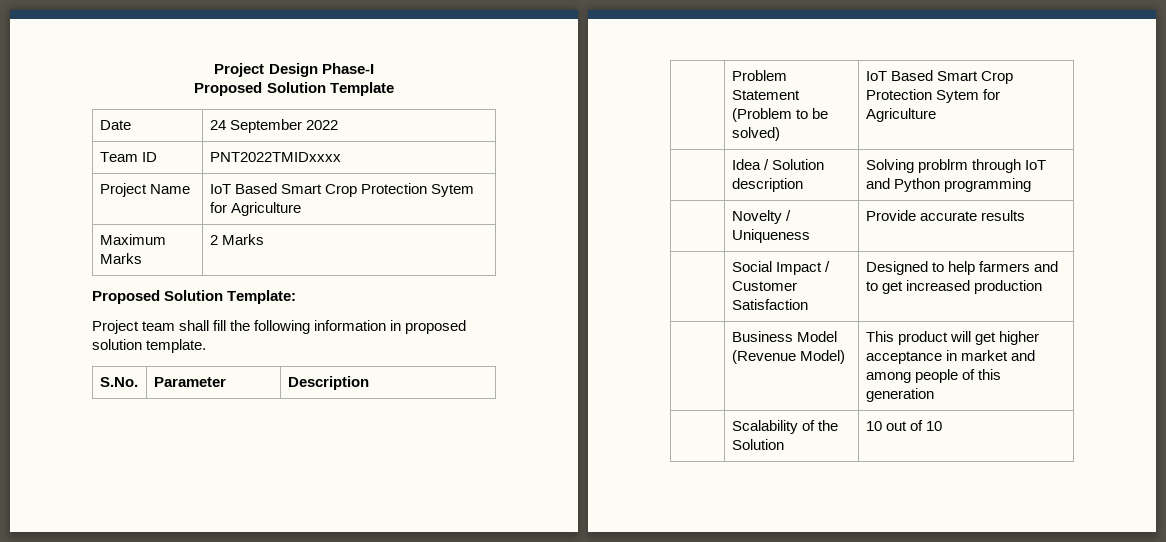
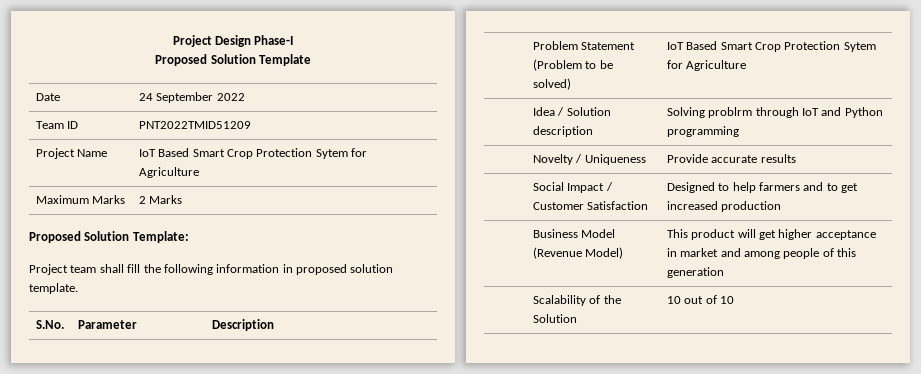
- Team ID | PNT2022TMIDxxxx
+ Team ID | PNT2022TMID51209

